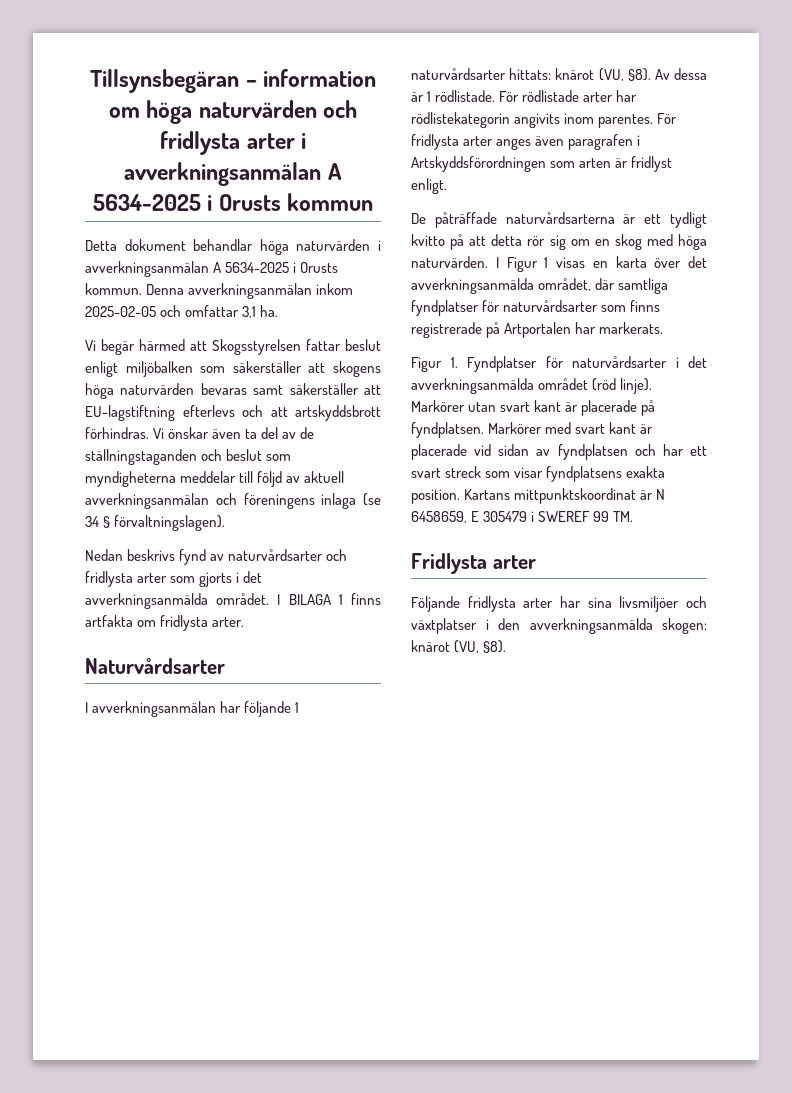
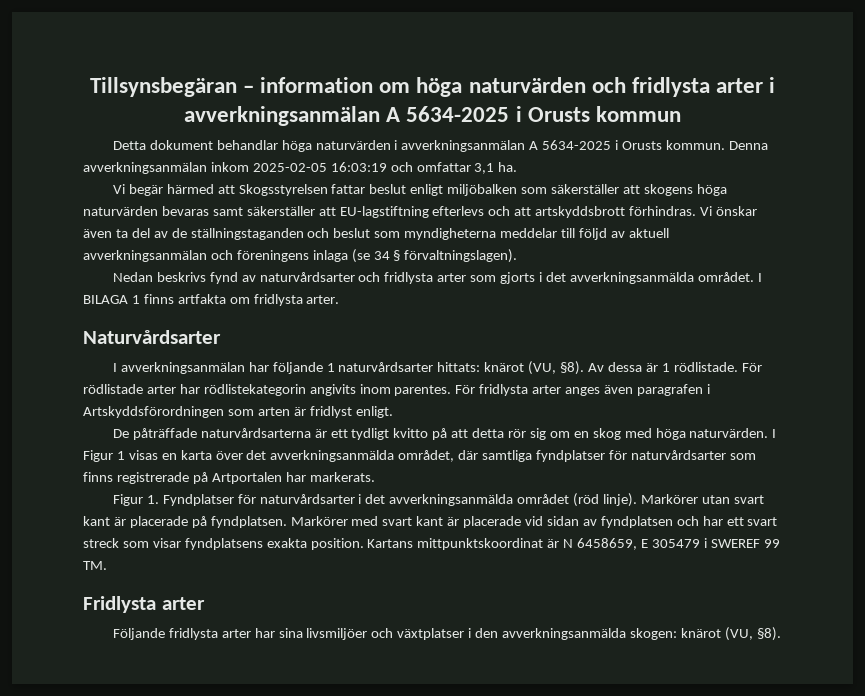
- Denna avverkningsanmälan inkom 2025-02-05 och omfattar 3,1 ha.
+ Denna avverkningsanmälan inkom 2025-02-05 16:03:19 och omfattar 3,1 ha.

